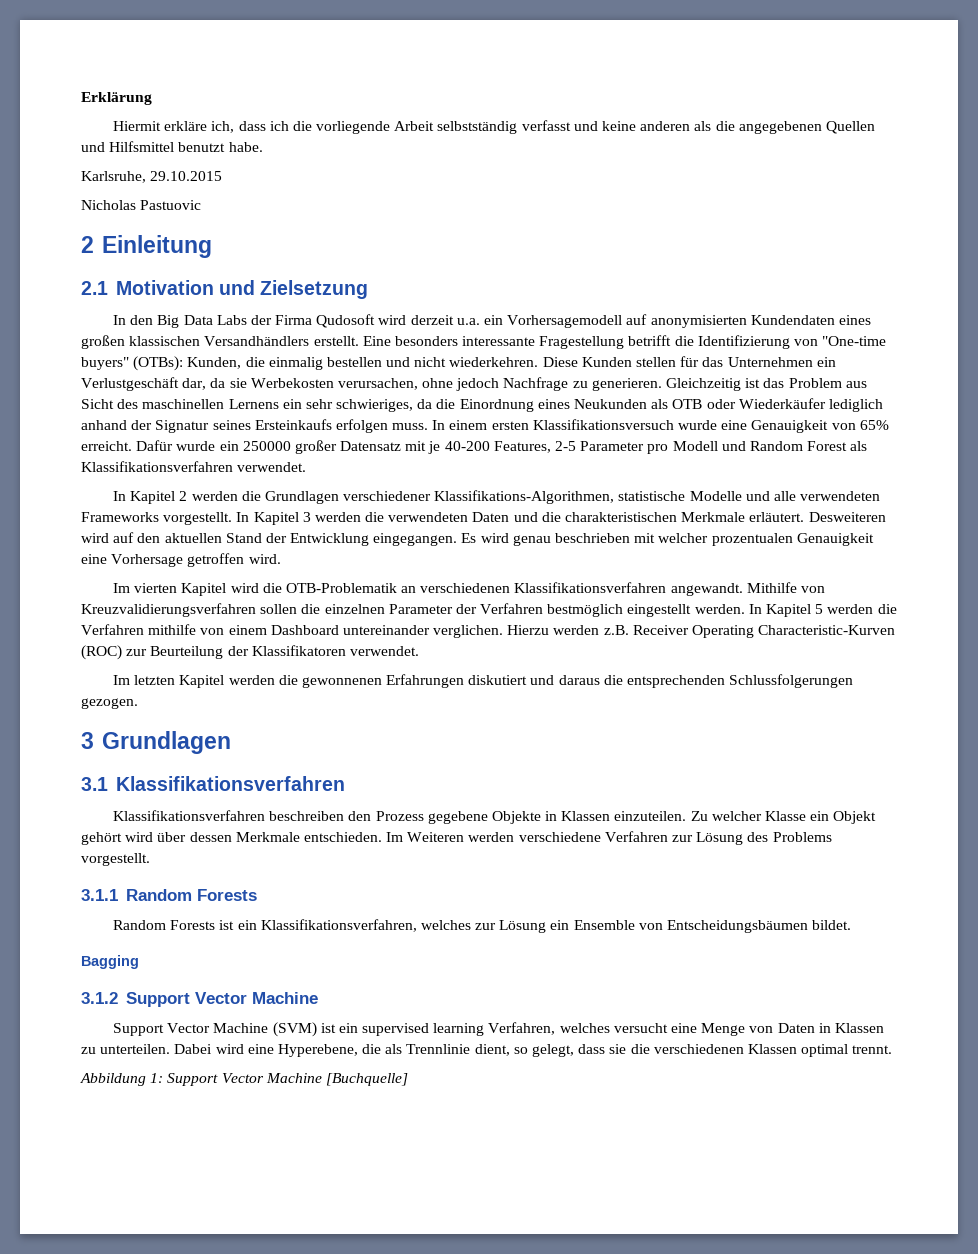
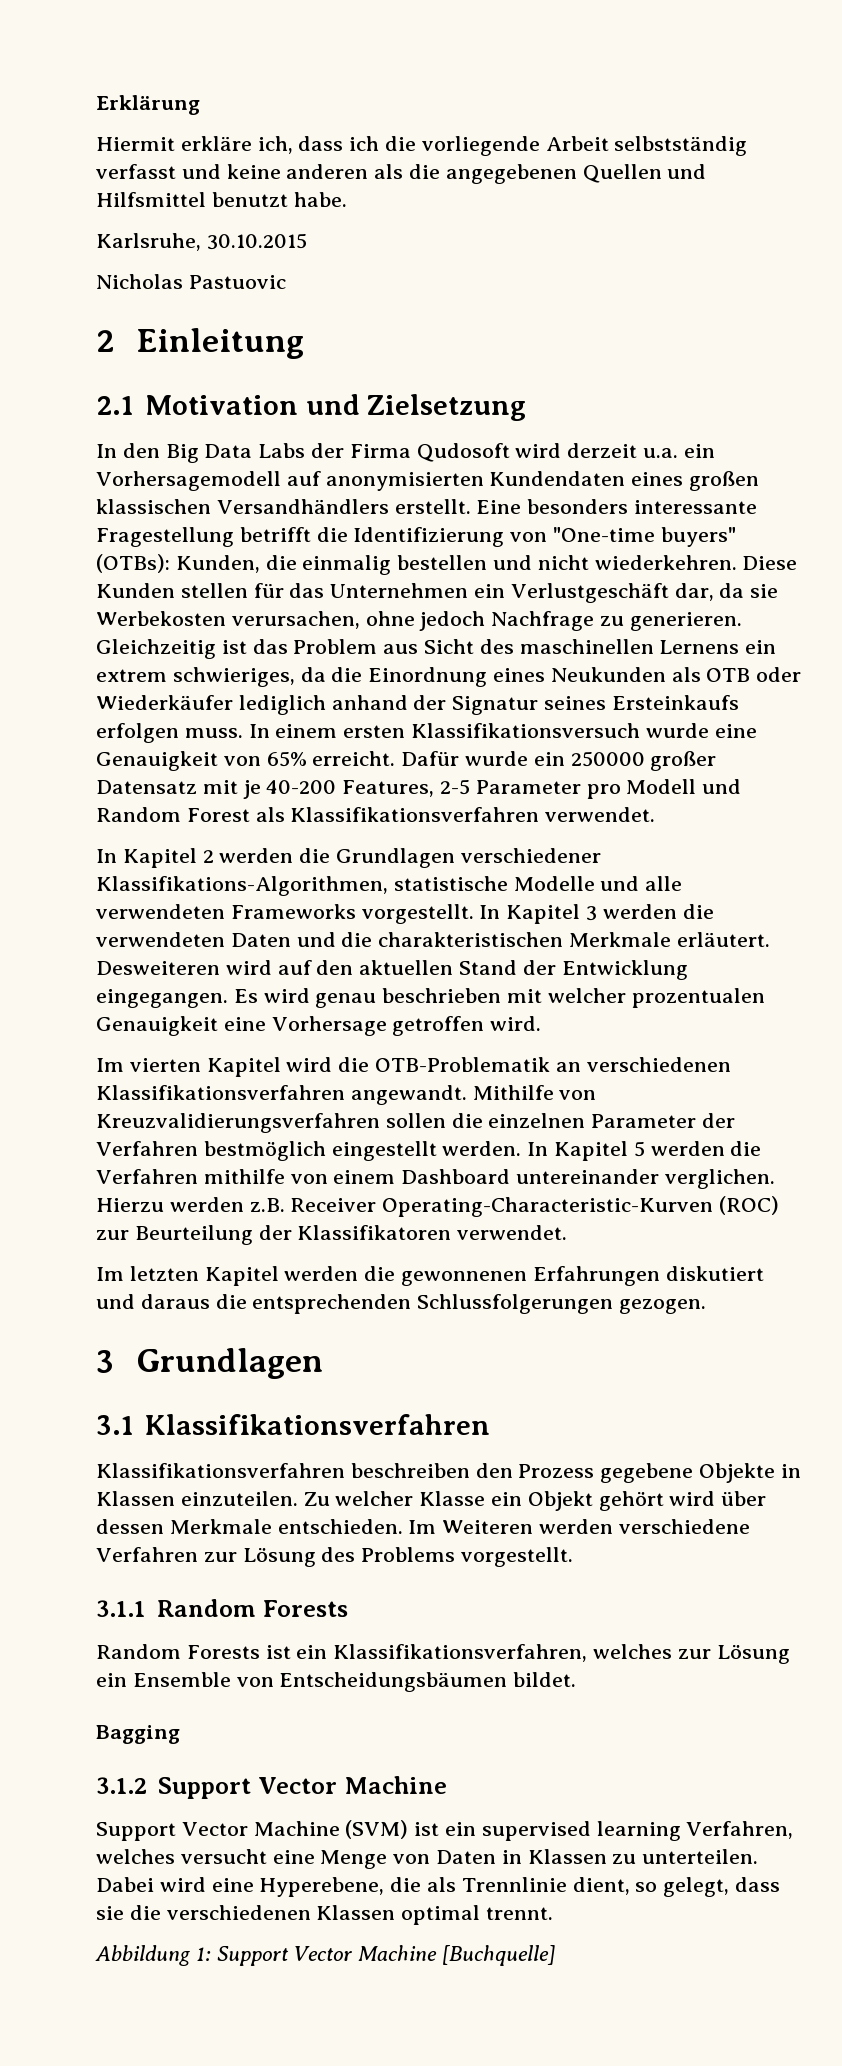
- Karlsruhe, 29.10.2015
+ Karlsruhe, 30.10.2015
- Gleichzeitig ist das Problem aus Sicht des maschinellen Lernens ein sehr schwieriges, da die Einordnung eines Neukunden als OTB oder Wiederkäufer lediglich anhand der Signatur seines Ersteinkaufs erfolgen muss.
+ Gleichzeitig ist das Problem aus Sicht des maschinellen Lernens ein extrem schwieriges, da die Einordnung eines Neukunden als OTB oder Wiederkäufer lediglich anhand der Signatur seines Ersteinkaufs erfolgen muss.
- Hierzu werden z.B. Receiver Operating Characteristic-Kurven (ROC) zur Beurteilung der Klassifikatoren verwendet.
+ Hierzu werden z.B. Receiver Operating-Characteristic-Kurven (ROC) zur Beurteilung der Klassifikatoren verwendet.

